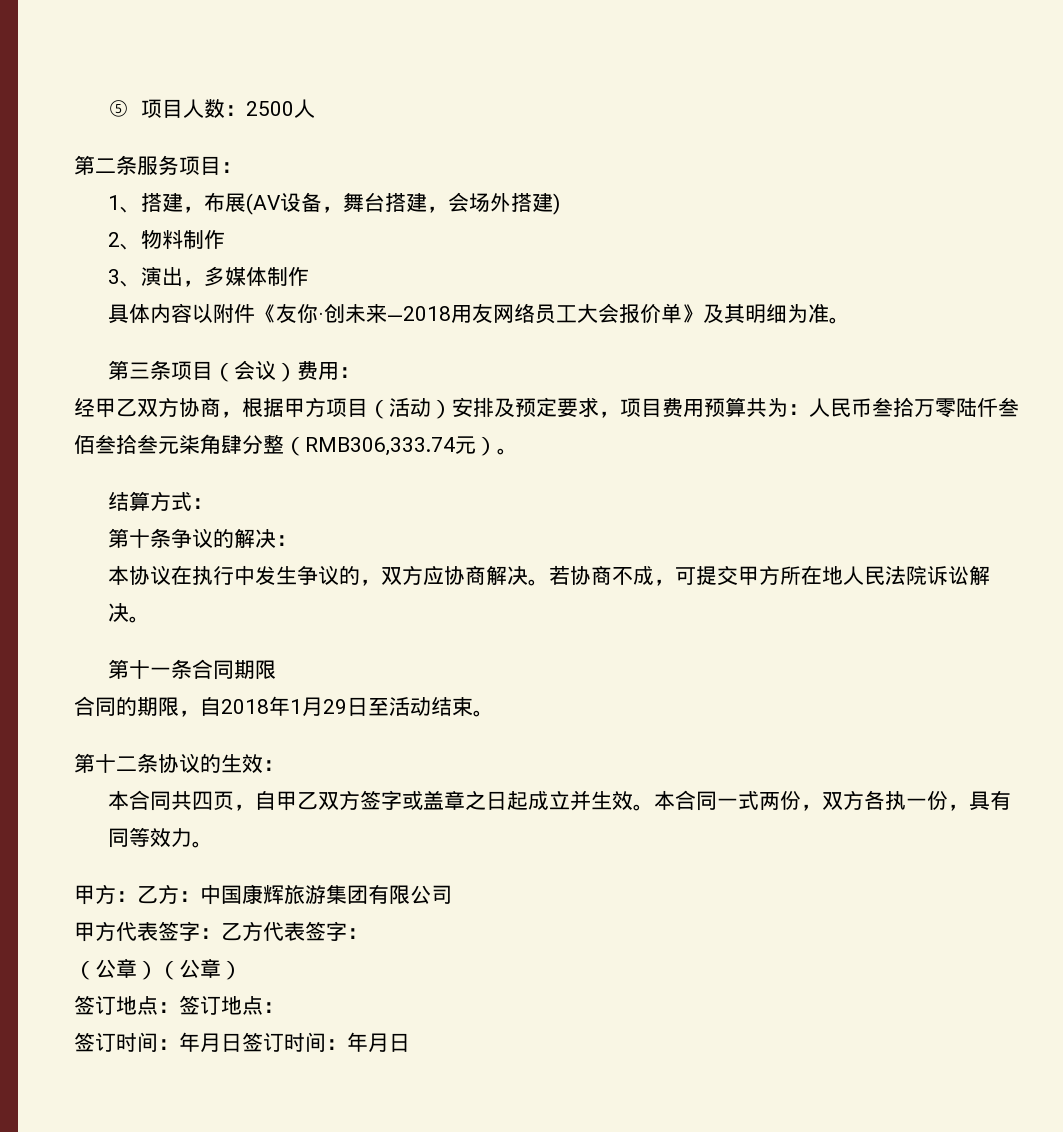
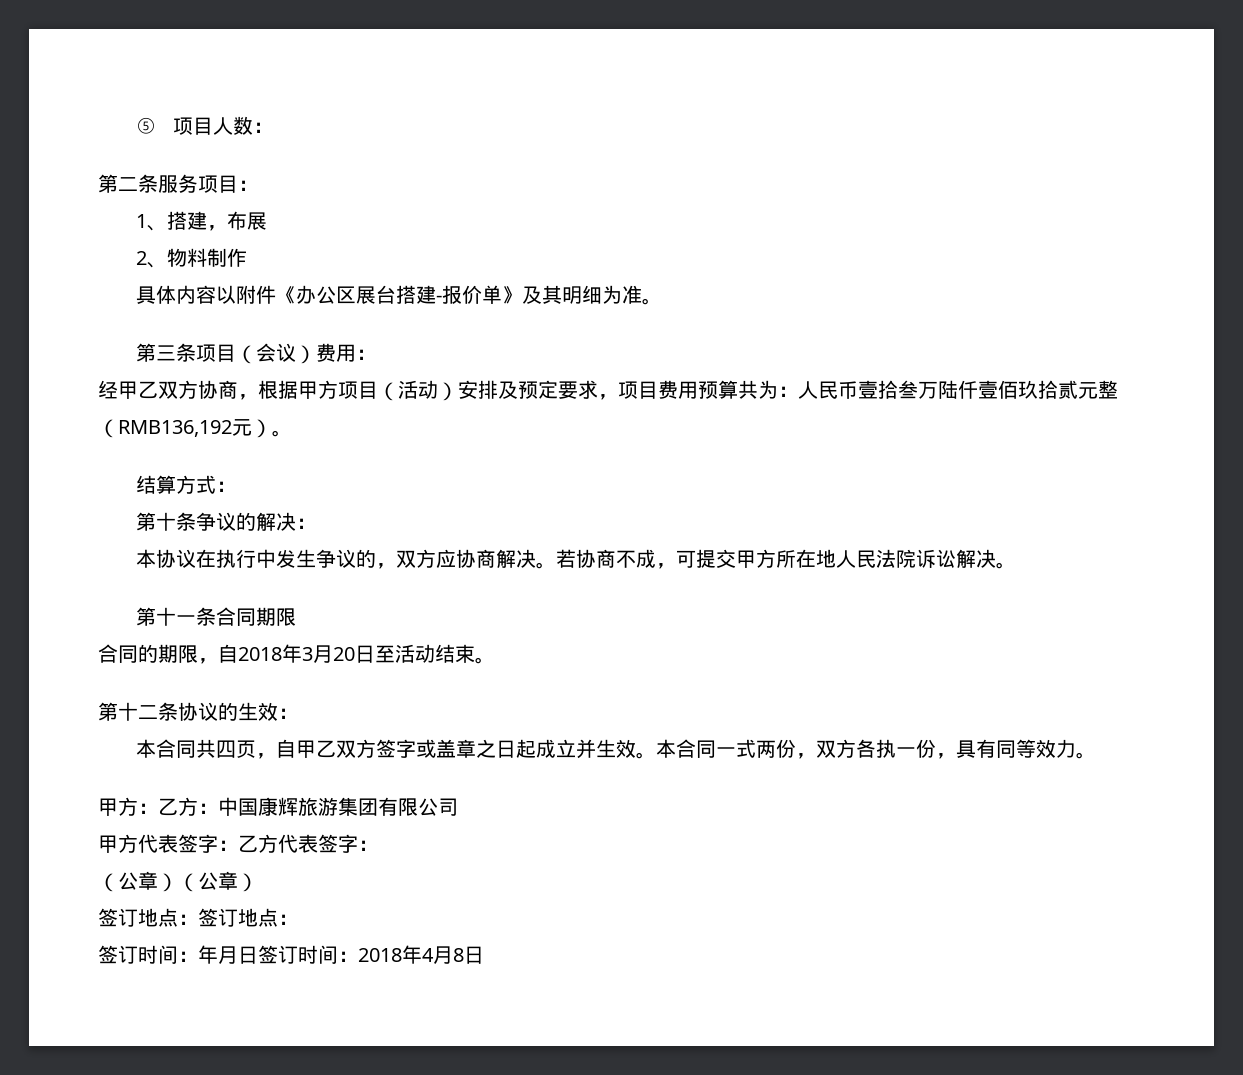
- ⑤项目人数：2500人
+ ⑤项目人数：
- 1、搭建，布展(AV设备，舞台搭建，会场外搭建)
+ 1、搭建，布展
  2、物料制作
- 3、演出，多媒体制作
- 具体内容以附件《友你·创未来—2018用友网络员工大会报价单》及其明细为准。
+ 具体内容以附件《办公区展台搭建-报价单》及其明细为准。
- 经甲乙双方协商，根据甲方项目（活动）安排及预定要求，项目费用预算共为：人民币叁拾万零陆仟叁佰叁拾叁元柒角肆分整（RMB306,333.74元）。
+ 经甲乙双方协商，根据甲方项目（活动）安排及预定要求，项目费用预算共为：人民币壹拾叁万陆仟壹佰玖拾贰元整（RMB136,192元）。
- 合同的期限，自2018年1月29日至活动结束。
+ 合同的期限，自2018年3月20日至活动结束。
- 签订时间：年月日签订时间：年月日
+ 签订时间：年月日签订时间：2018年4月8日

